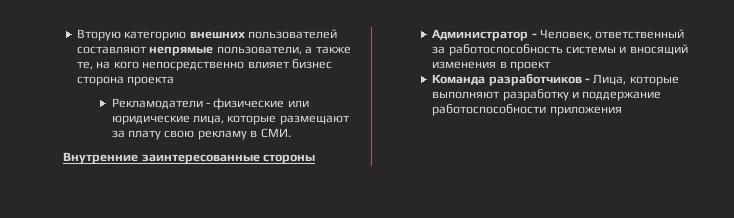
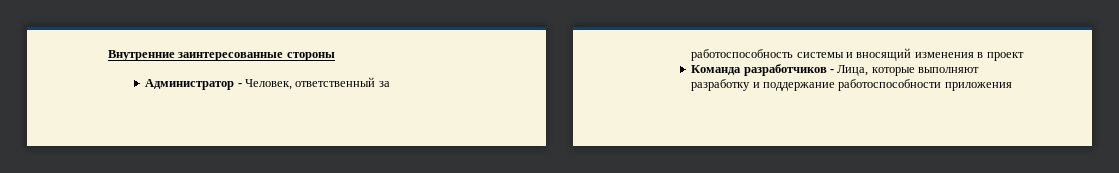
- Вторую категорию внешних пользователей составляют непрямые пользователи, а также те, на кого непосредственно влияет бизнес сторона проекта
- Рекламодатели - физические или юридические лица, которые размещают за плату свою рекламу в СМИ.

